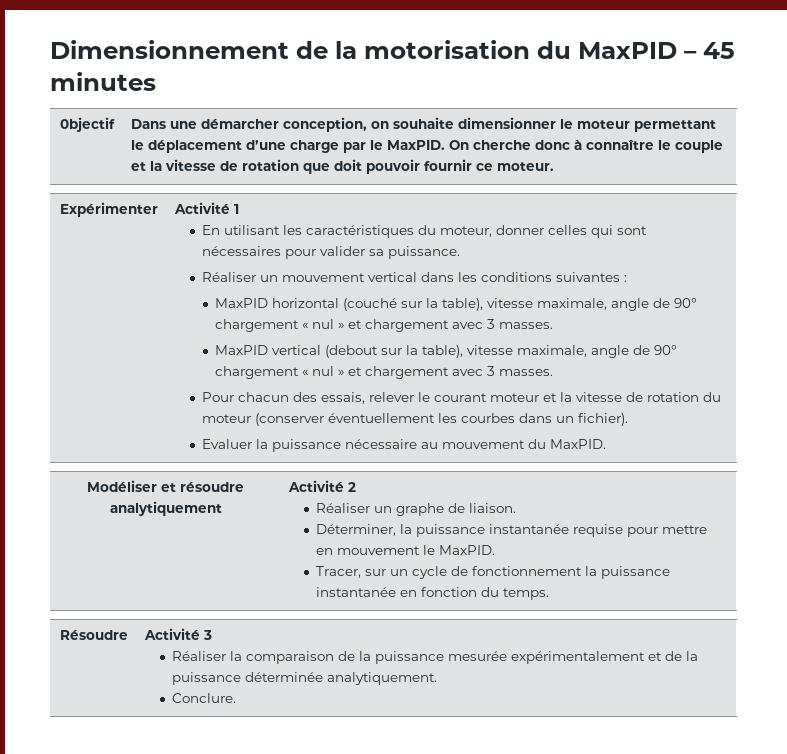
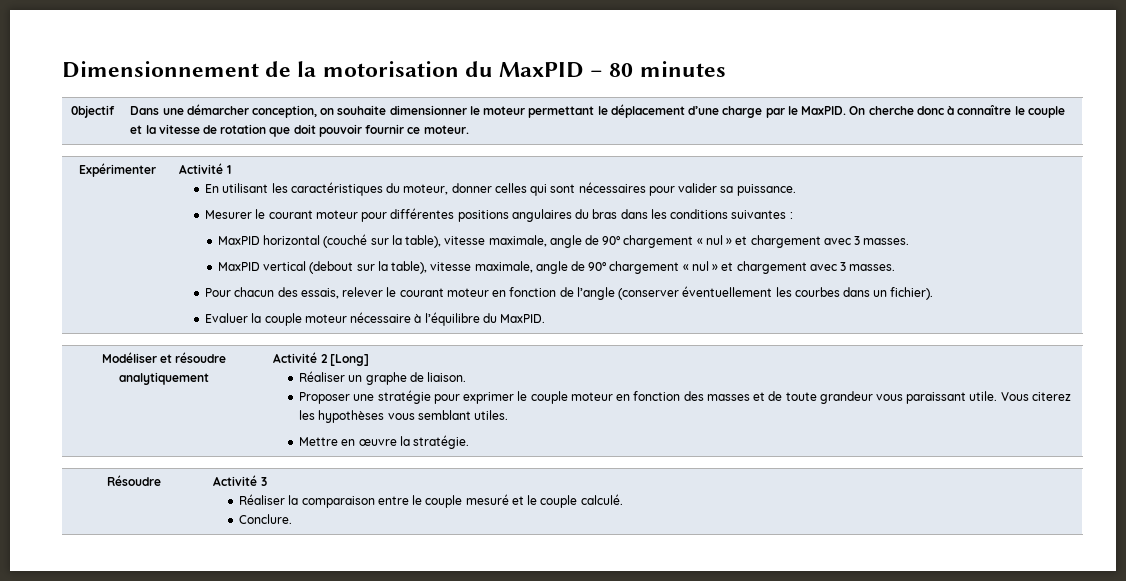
- Dimensionnement de la motorisation du MaxPID – 45 minutes
+ Dimensionnement de la motorisation du MaxPID – 80 minutes
- Réaliser un mouvement vertical dans les conditions suivantes :
+ Mesurer le courant moteur pour différentes positions angulaires du bras dans les conditions suivantes :
- Pour chacun des essais, relever le courant moteur et la vitesse de rotation du moteur (conserver éventuellement les courbes dans un fichier).
+ Pour chacun des essais, relever le courant moteur en fonction de l’angle (conserver éventuellement les courbes dans un fichier).
- Evaluer la puissance nécessaire au mouvement du MaxPID.
+ Evaluer la couple moteur nécessaire à l’équilibre du MaxPID.
- Activité 2
+ Activité 2 [Long]
- Déterminer, la puissance instantanée requise pour mettre en mouvement le MaxPID.
- Tracer, sur un cycle de fonctionnement la puissance instantanée en fonction du temps.
+ Proposer une stratégie pour exprimer le couple moteur en fonction des masses et de toute grandeur vous paraissant utile. Vous citerez les hypothèses vous semblant utiles.
+ Mettre en œuvre la stratégie.
  Résoudre | Activité 3
- Réaliser la comparaison de la puissance mesurée expérimentalement et de la puissance déterminée analytiquement.
+ Réaliser la comparaison entre le couple mesuré et le couple calculé.

